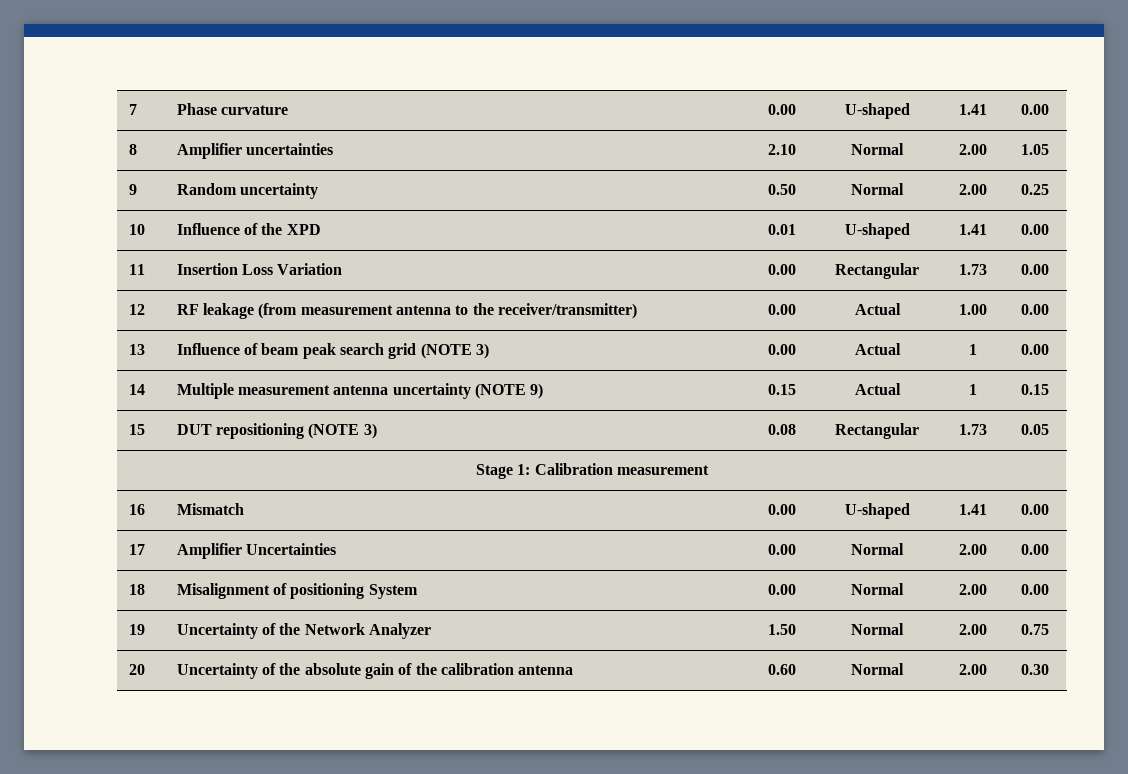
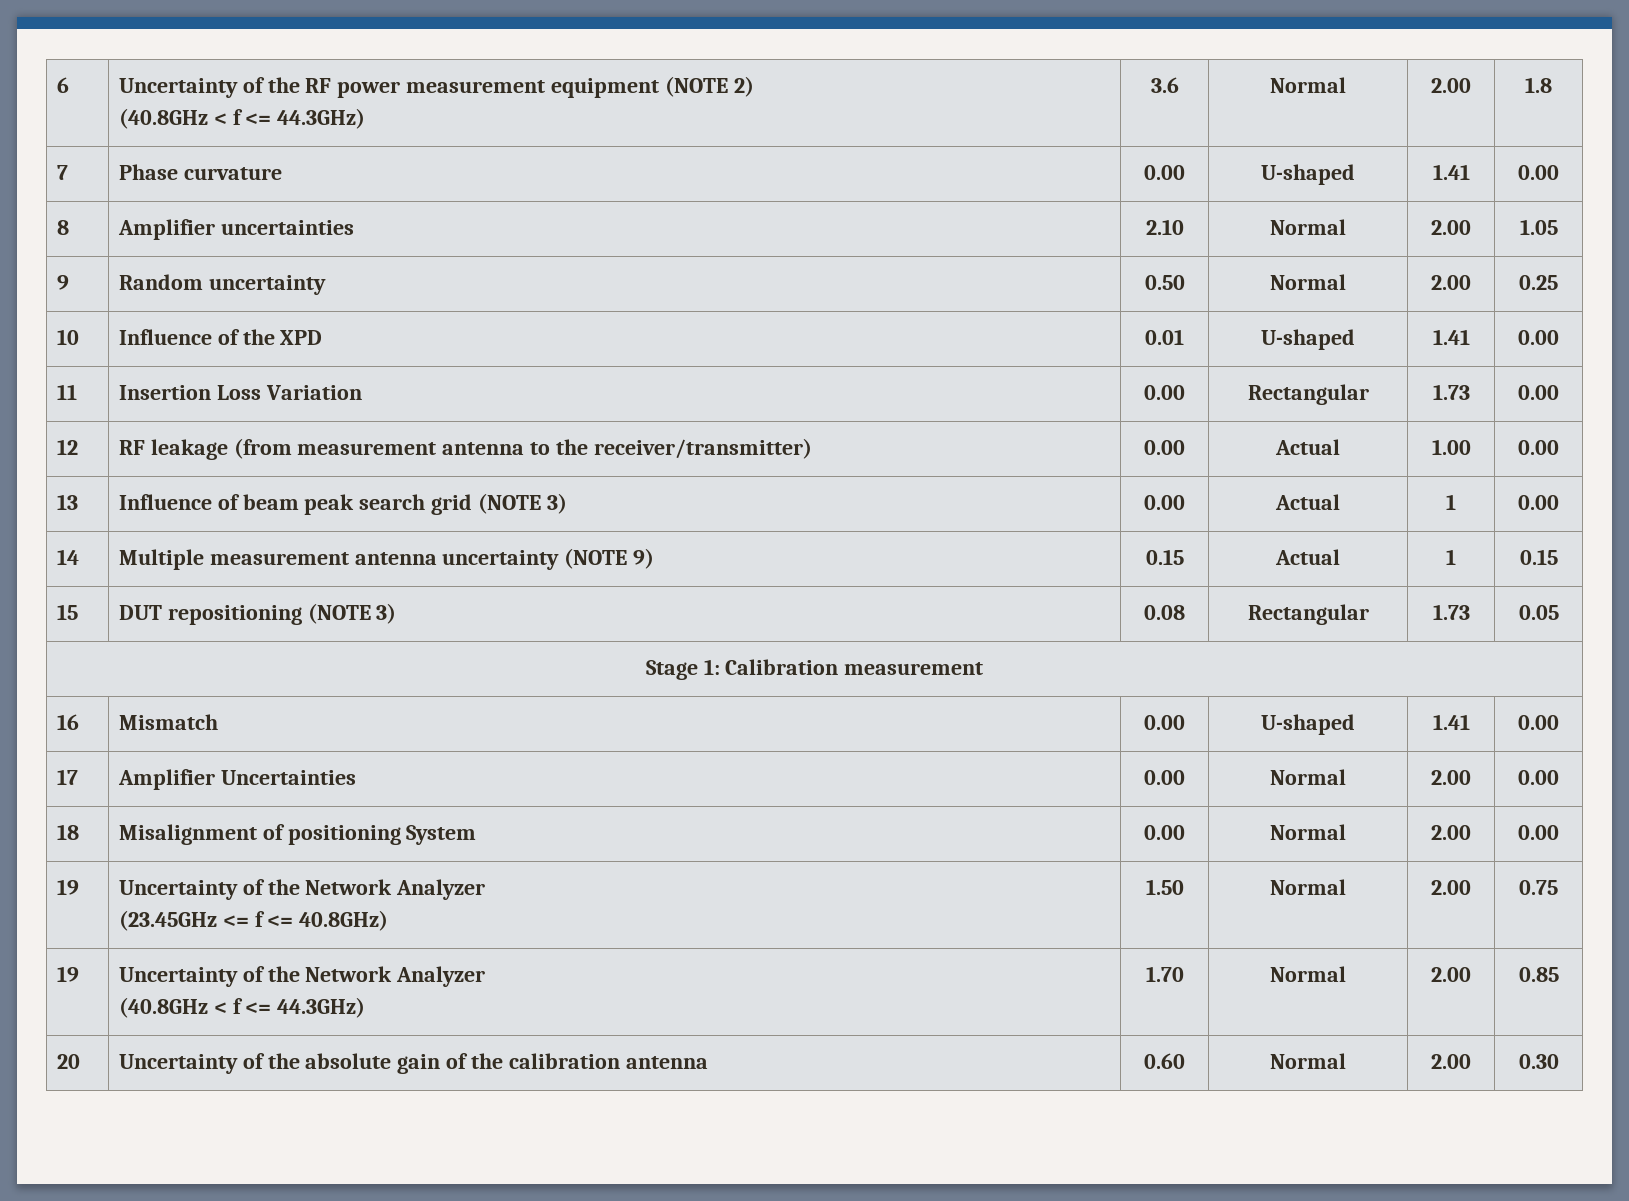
+ 6 | Uncertainty of the RF power measurement equipment (NOTE 2)
+ (40.8GHz < f <= 44.3GHz) | 3.6 | Normal | 2.00 | 1.8
  18 | Misalignment of positioning System | 0.00 | Normal | 2.00 | 0.00
- 19 | Uncertainty of the Network Analyzer | 1.50 | Normal | 2.00 | 0.75
+ 19 | Uncertainty of the Network Analyzer
+ (23.45GHz <= f <= 40.8GHz) | 1.50 | Normal | 2.00 | 0.75
+ 19 | Uncertainty of the Network Analyzer
+ (40.8GHz < f <= 44.3GHz) | 1.70 | Normal | 2.00 | 0.85

